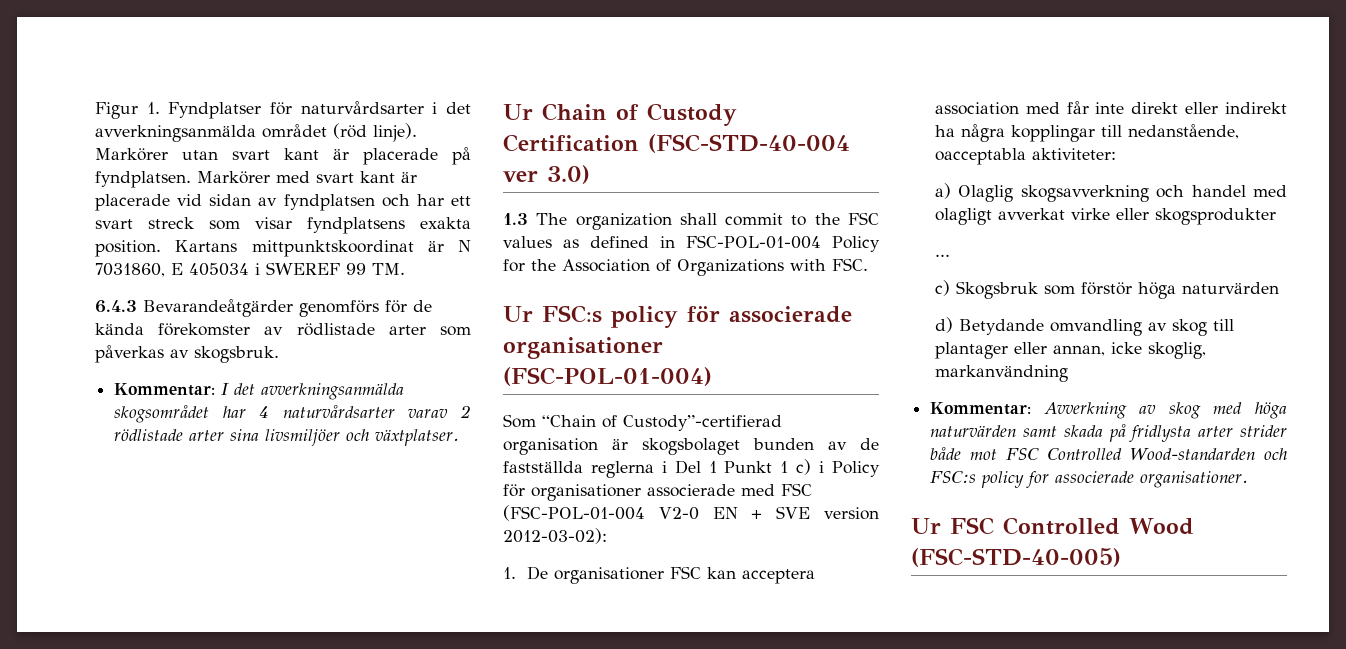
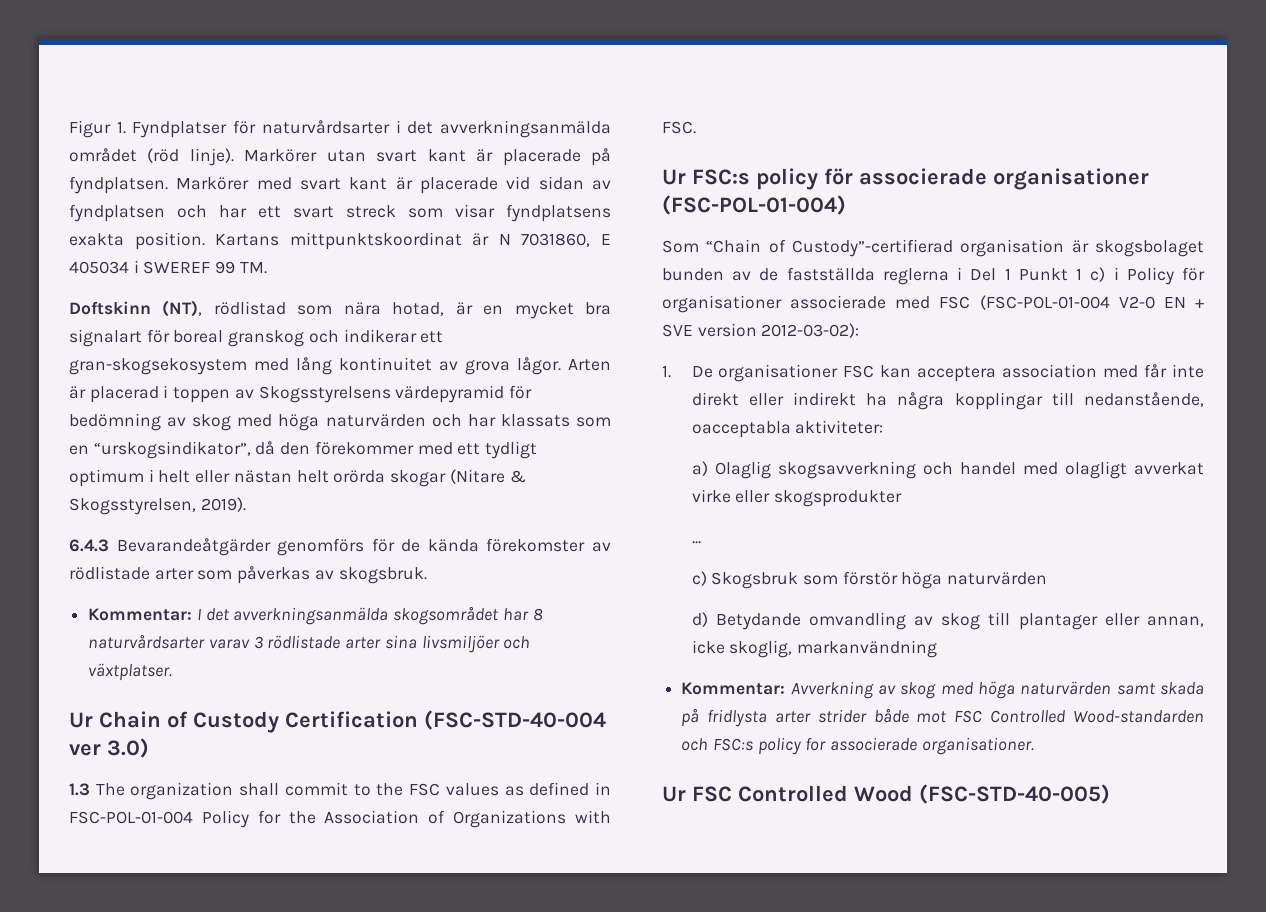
+ Doftskinn (NT), rödlistad som nära hotad, är en mycket bra signalart för boreal granskog och indikerar ett gran-skogsekosystem med lång kontinuitet av grova lågor. Arten är placerad i toppen av Skogsstyrelsens värdepyramid för bedömning av skog med höga naturvärden och har klassats som en “urskogsindikator”, då den förekommer med ett tydligt optimum i helt eller nästan helt orörda skogar (Nitare & Skogsstyrelsen, 2019).
- Kommentar: I det avverkningsanmälda skogsområdet har 4 naturvårdsarter varav 2 rödlistade arter sina livsmiljöer och växtplatser.
+ Kommentar: I det avverkningsanmälda skogsområdet har 8 naturvårdsarter varav 3 rödlistade arter sina livsmiljöer och växtplatser.

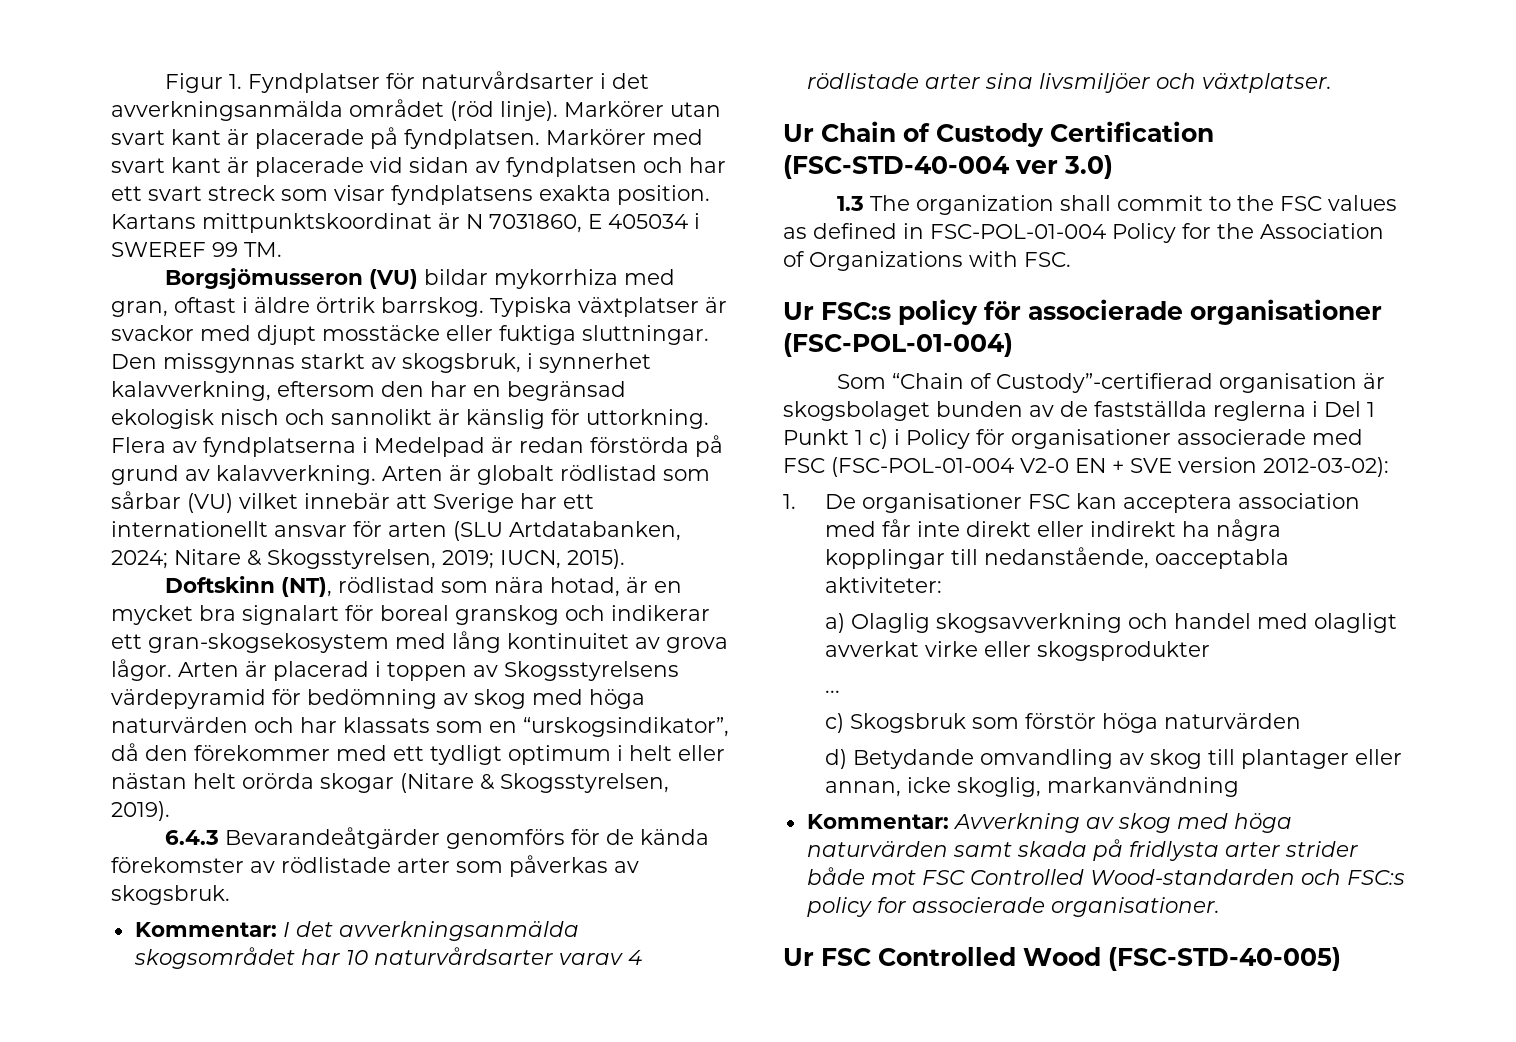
+ Borgsjömusseron (VU) bildar mykorrhiza med gran, oftast i äldre örtrik barrskog. Typiska växtplatser är svackor med djupt mosstäcke eller fuktiga sluttningar. Den missgynnas starkt av skogsbruk, i synnerhet kalavverkning, eftersom den har en begränsad ekologisk nisch och sannolikt är känslig för uttorkning. Flera av fyndplatserna i Medelpad är redan förstörda på grund av kalavverkning. Arten är globalt rödlistad som sårbar (VU) vilket innebär att Sverige har ett internationellt ansvar för arten (SLU Artdatabanken, 2024; Nitare & Skogsstyrelsen, 2019; IUCN, 2015).
- Kommentar: I det avverkningsanmälda skogsområdet har 8 naturvårdsarter varav 3 rödlistade arter sina livsmiljöer och växtplatser.
+ Kommentar: I det avverkningsanmälda skogsområdet har 10 naturvårdsarter varav 4 rödlistade arter sina livsmiljöer och växtplatser.

